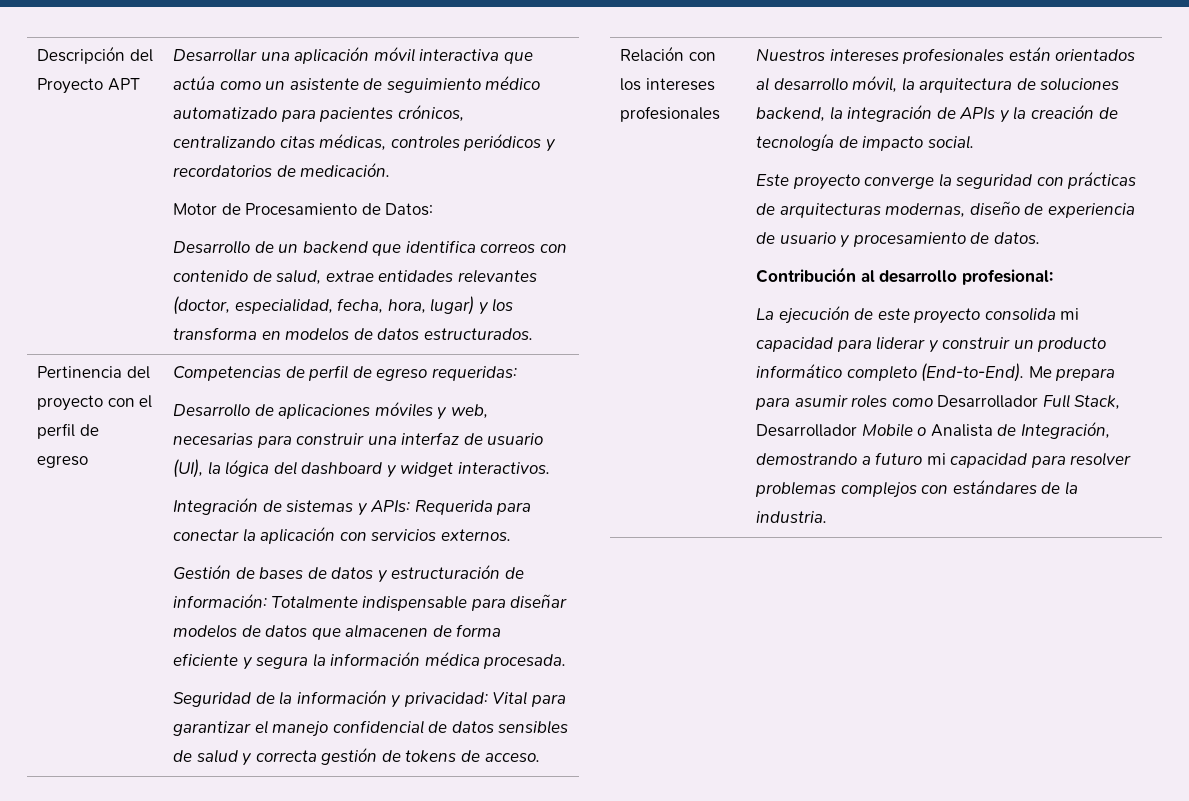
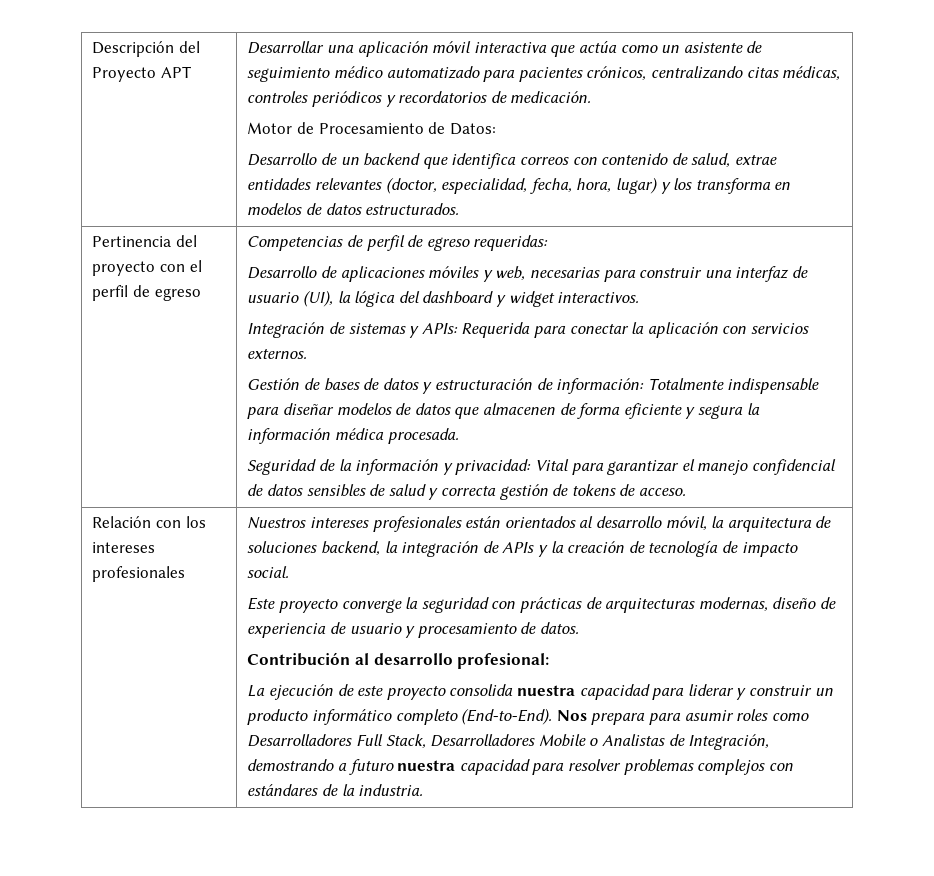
- La ejecución de este proyecto consolida mi capacidad para liderar y construir un producto informático completo (End-to-End).
+ La ejecución de este proyecto consolida nuestra capacidad para liderar y construir un producto informático completo (End-to-End).
- Me prepara para asumir roles como Desarrollador Full Stack, Desarrollador Mobile o Analista de Integración, demostrando a futuro mi capacidad para resolver problemas complejos con estándares de la industria.
+ Nos prepara para asumir roles como Desarrolladores Full Stack, Desarrolladores Mobile o Analistas de Integración, demostrando a futuro nuestra capacidad para resolver problemas complejos con estándares de la industria.

